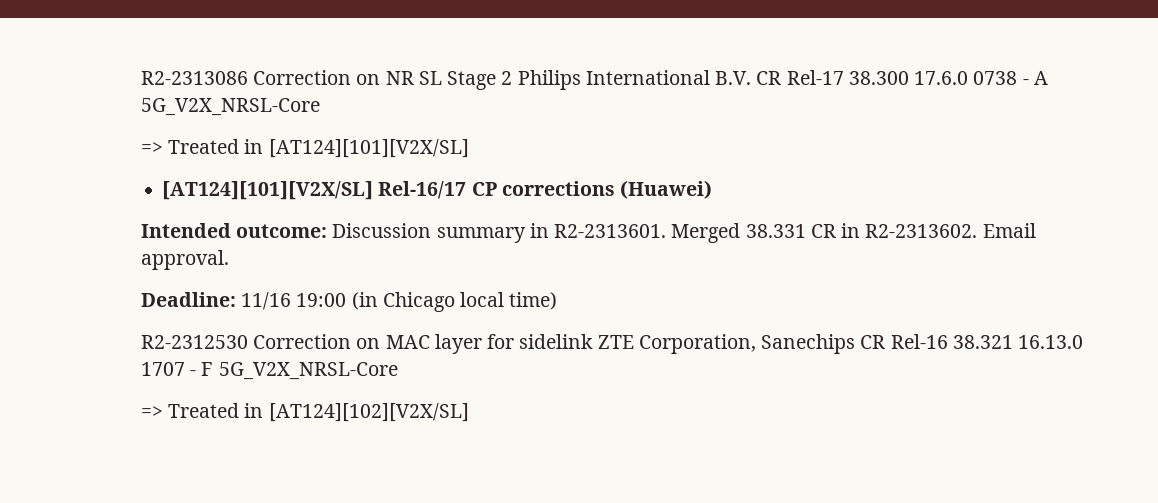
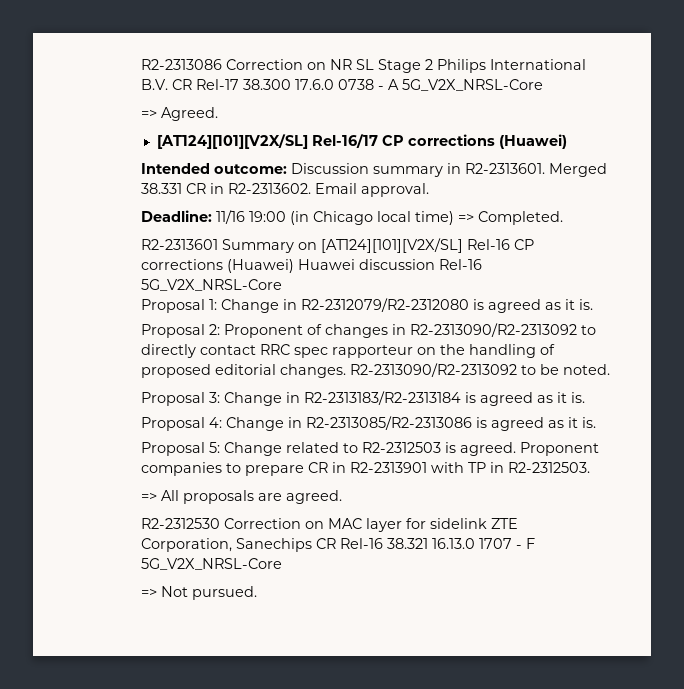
- => Treated in [AT124][101][V2X/SL]
+ => Agreed.
- Deadline: 11/16 19:00 (in Chicago local time)
+ Deadline: 11/16 19:00 (in Chicago local time) => Completed.
+ R2-2313601 Summary on [AT124][101][V2X/SL] Rel-16 CP corrections (Huawei) Huawei discussion Rel-16 5G_V2X_NRSL-Core
+ Proposal 1: Change in R2-2312079/R2-2312080 is agreed as it is.
+ Proposal 2: Proponent of changes in R2-2313090/R2-2313092 to directly contact RRC spec rapporteur on the handling of proposed editorial changes. R2-2313090/R2-2313092 to be noted.
+ Proposal 3: Change in R2-2313183/R2-2313184 is agreed as it is.
+ Proposal 4: Change in R2-2313085/R2-2313086 is agreed as it is.
+ Proposal 5: Change related to R2-2312503 is agreed. Proponent companies to prepare CR in R2-2313901 with TP in R2-2312503.
+ => All proposals are agreed.
- => Treated in [AT124][102][V2X/SL]
+ => Not pursued.

